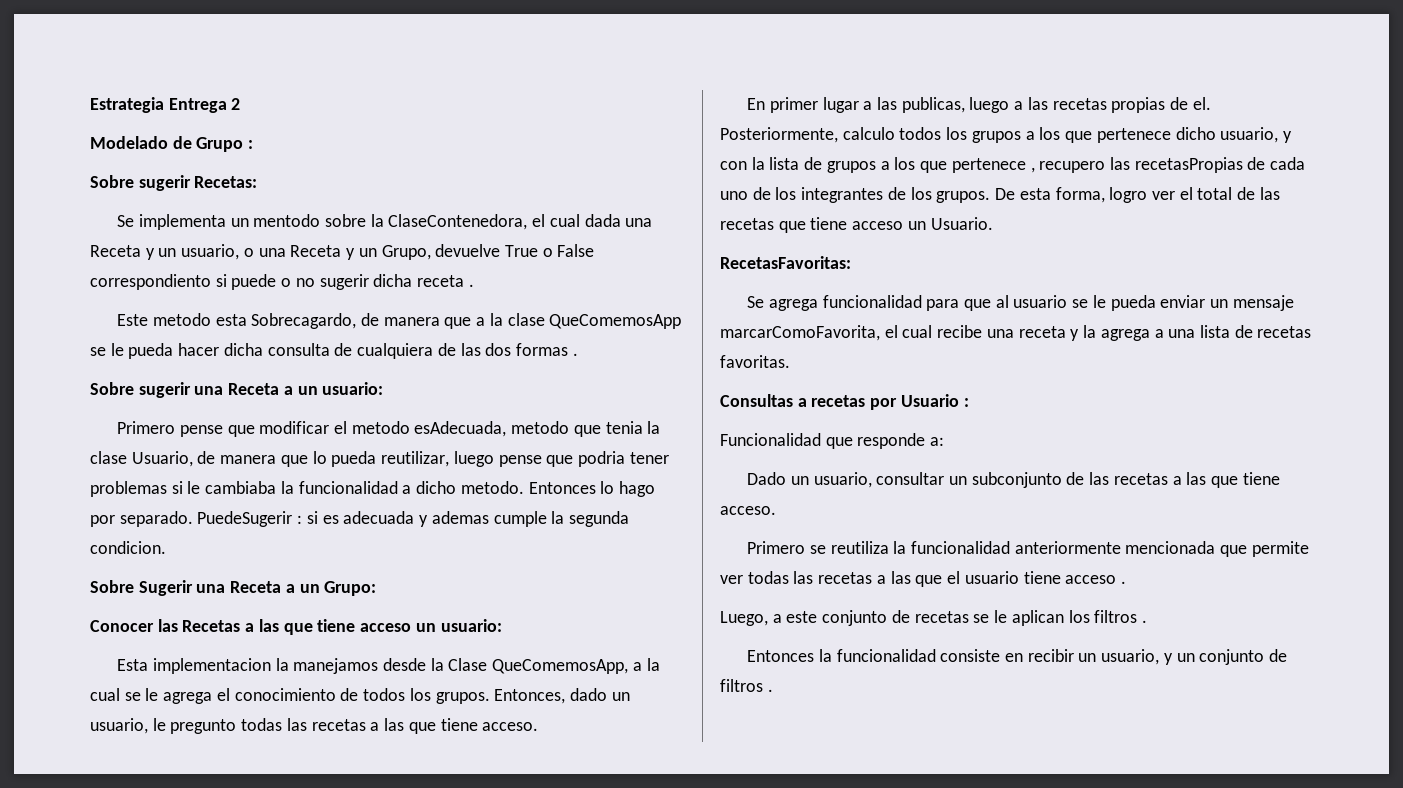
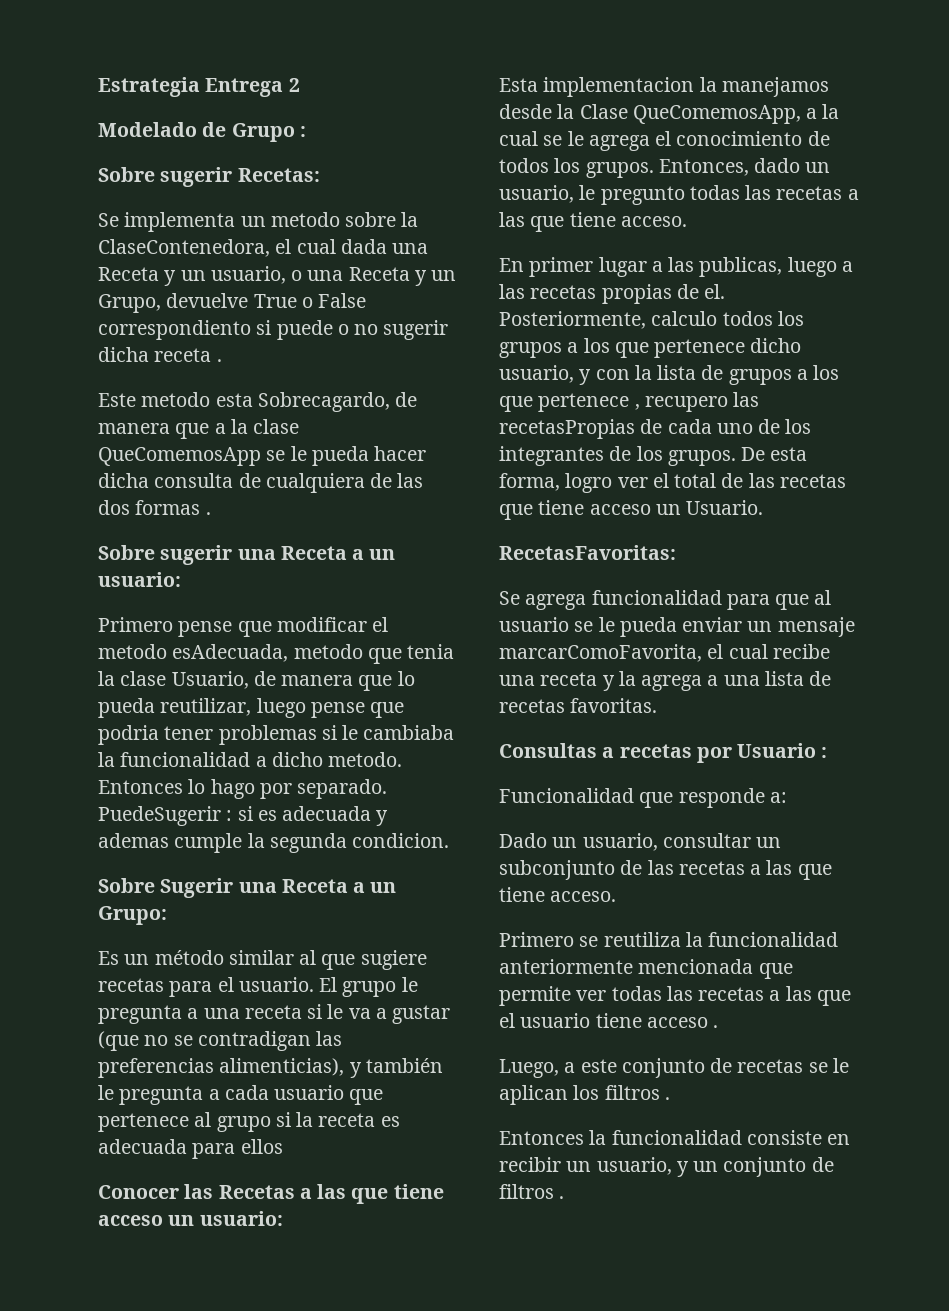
- Se implementa un mentodo sobre la ClaseContenedora, el cual dada una Receta y un usuario, o una Receta y un Grupo, devuelve True o False correspondiento si puede o no sugerir dicha receta .
+ Se implementa un metodo sobre la ClaseContenedora, el cual dada una Receta y un usuario, o una Receta y un Grupo, devuelve True o False correspondiento si puede o no sugerir dicha receta .
+ Es un método similar al que sugiere recetas para el usuario. El grupo le pregunta a una receta si le va a gustar (que no se contradigan las preferencias alimenticias), y también le pregunta a cada usuario que pertenece al grupo si la receta es adecuada para ellos

